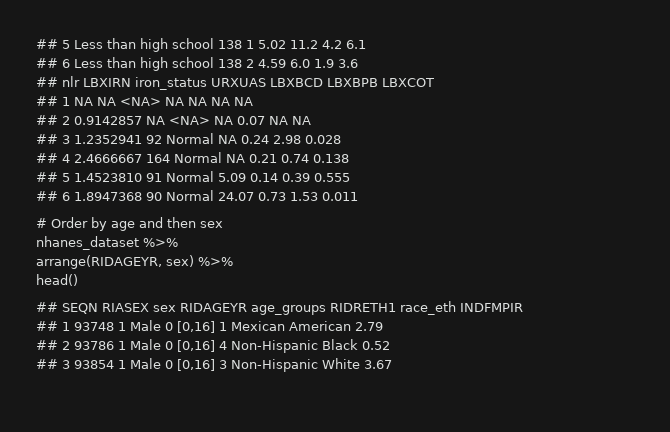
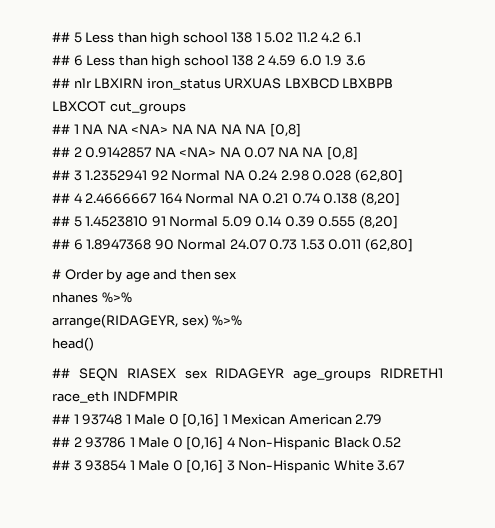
- ## nlr LBXIRN iron_status URXUAS LBXBCD LBXBPB LBXCOT
+ ## nlr LBXIRN iron_status URXUAS LBXBCD LBXBPB LBXCOT cut_groups
- ## 1 NA NA <NA> NA NA NA NA
+ ## 1 NA NA <NA> NA NA NA NA [0,8]
- ## 2 0.9142857 NA <NA> NA 0.07 NA NA
+ ## 2 0.9142857 NA <NA> NA 0.07 NA NA [0,8]
- ## 3 1.2352941 92 Normal NA 0.24 2.98 0.028
+ ## 3 1.2352941 92 Normal NA 0.24 2.98 0.028 (62,80]
- ## 4 2.4666667 164 Normal NA 0.21 0.74 0.138
+ ## 4 2.4666667 164 Normal NA 0.21 0.74 0.138 (8,20]
- ## 5 1.4523810 91 Normal 5.09 0.14 0.39 0.555
+ ## 5 1.4523810 91 Normal 5.09 0.14 0.39 0.555 (8,20]
- ## 6 1.8947368 90 Normal 24.07 0.73 1.53 0.011
+ ## 6 1.8947368 90 Normal 24.07 0.73 1.53 0.011 (62,80]
- nhanes_dataset %>%
+ nhanes %>%

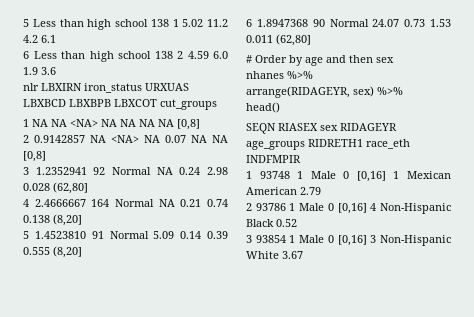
- ## 5 Less than high school 138 1 5.02 11.2 4.2 6.1
+ 5 Less than high school 138 1 5.02 11.2 4.2 6.1
- ## 6 Less than high school 138 2 4.59 6.0 1.9 3.6
+ 6 Less than high school 138 2 4.59 6.0 1.9 3.6
- ## nlr LBXIRN iron_status URXUAS LBXBCD LBXBPB LBXCOT cut_groups
+ nlr LBXIRN iron_status URXUAS LBXBCD LBXBPB LBXCOT cut_groups
- ## 1 NA NA <NA> NA NA NA NA [0,8]
+ 1 NA NA <NA> NA NA NA NA [0,8]
- ## 2 0.9142857 NA <NA> NA 0.07 NA NA [0,8]
+ 2 0.9142857 NA <NA> NA 0.07 NA NA [0,8]
- ## 3 1.2352941 92 Normal NA 0.24 2.98 0.028 (62,80]
+ 3 1.2352941 92 Normal NA 0.24 2.98 0.028 (62,80]
- ## 4 2.4666667 164 Normal NA 0.21 0.74 0.138 (8,20]
+ 4 2.4666667 164 Normal NA 0.21 0.74 0.138 (8,20]
- ## 5 1.4523810 91 Normal 5.09 0.14 0.39 0.555 (8,20]
+ 5 1.4523810 91 Normal 5.09 0.14 0.39 0.555 (8,20]
- ## 6 1.8947368 90 Normal 24.07 0.73 1.53 0.011 (62,80]
+ 6 1.8947368 90 Normal 24.07 0.73 1.53 0.011 (62,80]
- ## SEQN RIASEX sex RIDAGEYR age_groups RIDRETH1 race_eth INDFMPIR
+ SEQN RIASEX sex RIDAGEYR age_groups RIDRETH1 race_eth INDFMPIR
- ## 1 93748 1 Male 0 [0,16] 1 Mexican American 2.79
+ 1 93748 1 Male 0 [0,16] 1 Mexican American 2.79
- ## 2 93786 1 Male 0 [0,16] 4 Non-Hispanic Black 0.52
+ 2 93786 1 Male 0 [0,16] 4 Non-Hispanic Black 0.52
- ## 3 93854 1 Male 0 [0,16] 3 Non-Hispanic White 3.67
+ 3 93854 1 Male 0 [0,16] 3 Non-Hispanic White 3.67

